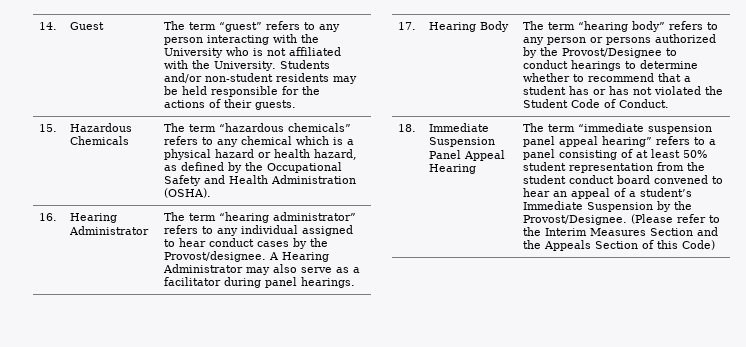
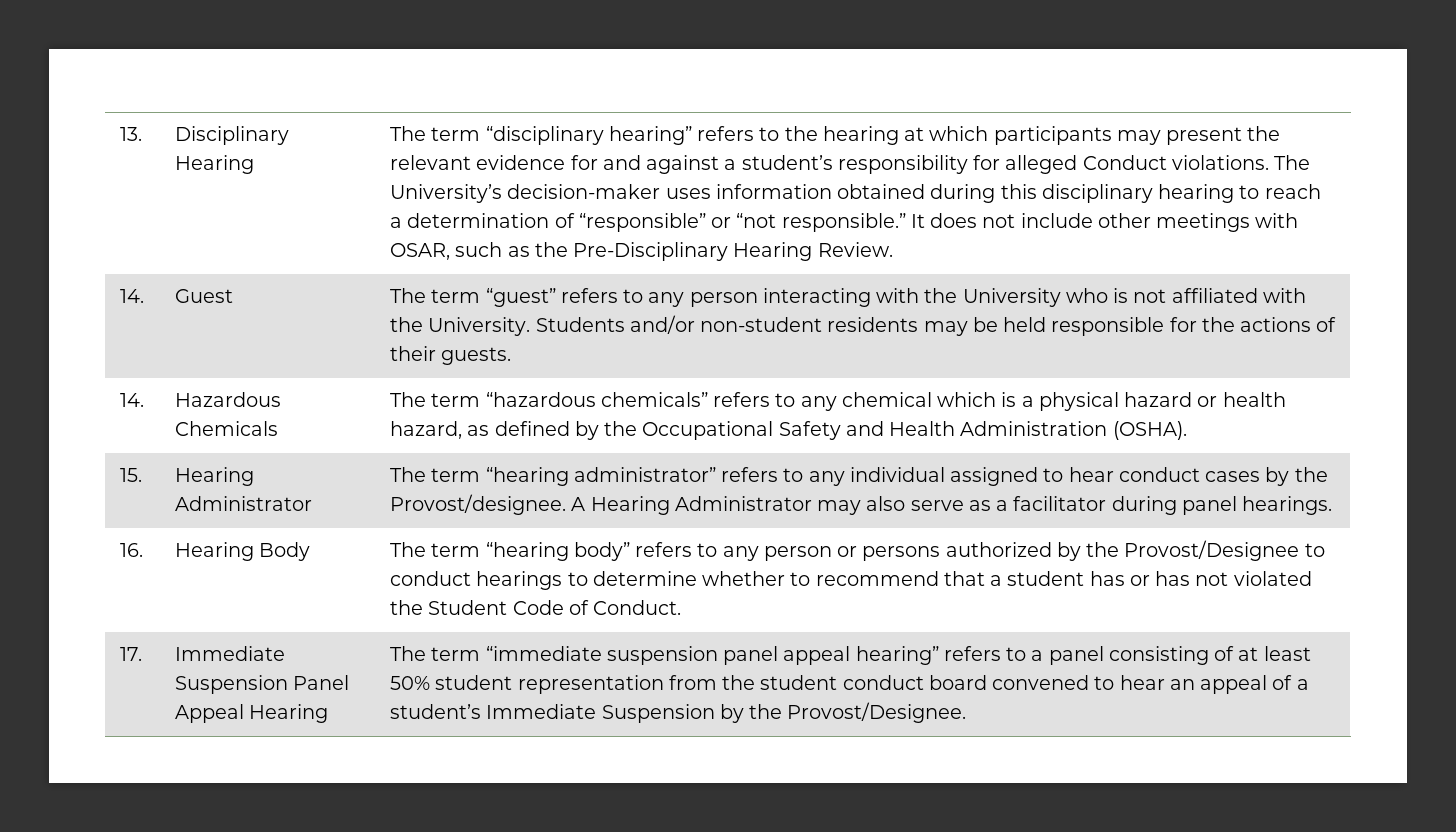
+ 13. | Disciplinary Hearing | The term “disciplinary hearing” refers to the hearing at which participants may present the relevant evidence for and against a student’s responsibility for alleged Conduct violations. The University’s decision-maker uses information obtained during this disciplinary hearing to reach a determination of “responsible” or “not responsible.” It does not include other meetings with OSAR, such as the Pre-Disciplinary Hearing Review.
- 15. | Hazardous Chemicals | The term “hazardous chemicals” refers to any chemical which is a physical hazard or health hazard, as defined by the Occupational Safety and Health Administration (OSHA).
+ 14. | Hazardous Chemicals | The term “hazardous chemicals” refers to any chemical which is a physical hazard or health hazard, as defined by the Occupational Safety and Health Administration (OSHA).
- 16. | Hearing Administrator | The term “hearing administrator” refers to any individual assigned to hear conduct cases by the Provost/designee. A Hearing Administrator may also serve as a facilitator during panel hearings.
+ 15. | Hearing Administrator | The term “hearing administrator” refers to any individual assigned to hear conduct cases by the Provost/designee. A Hearing Administrator may also serve as a facilitator during panel hearings.
- 17. | Hearing Body | The term “hearing body” refers to any person or persons authorized by the Provost/Designee to conduct hearings to determine whether to recommend that a student has or has not violated the Student Code of Conduct.
+ 16. | Hearing Body | The term “hearing body” refers to any person or persons authorized by the Provost/Designee to conduct hearings to determine whether to recommend that a student has or has not violated the Student Code of Conduct.
- 18.
+ 17.
- (Please refer to the Interim Measures Section and the Appeals Section of this Code)

